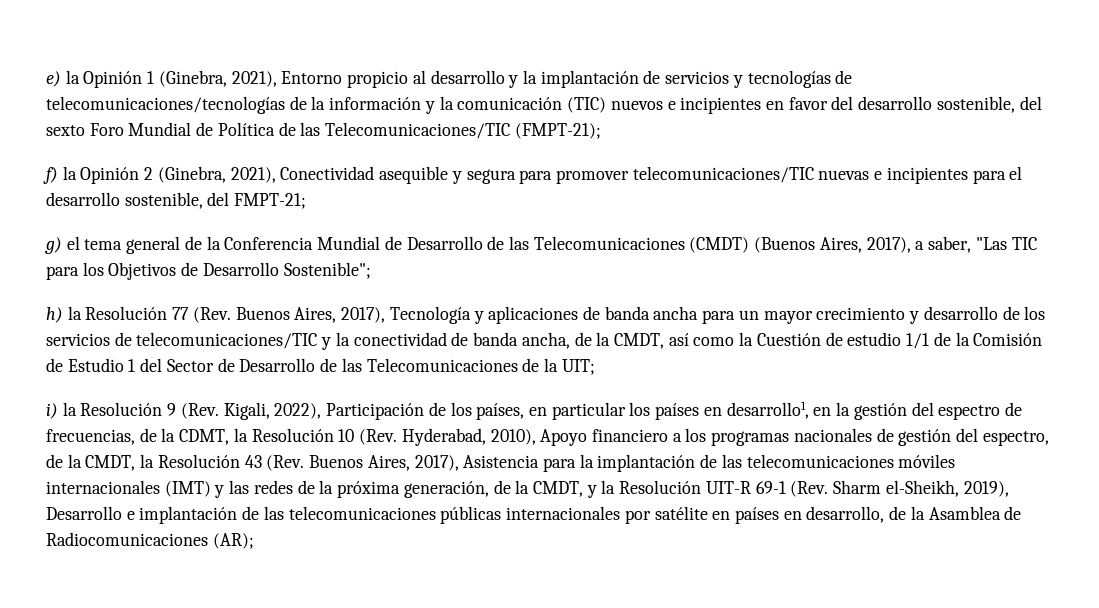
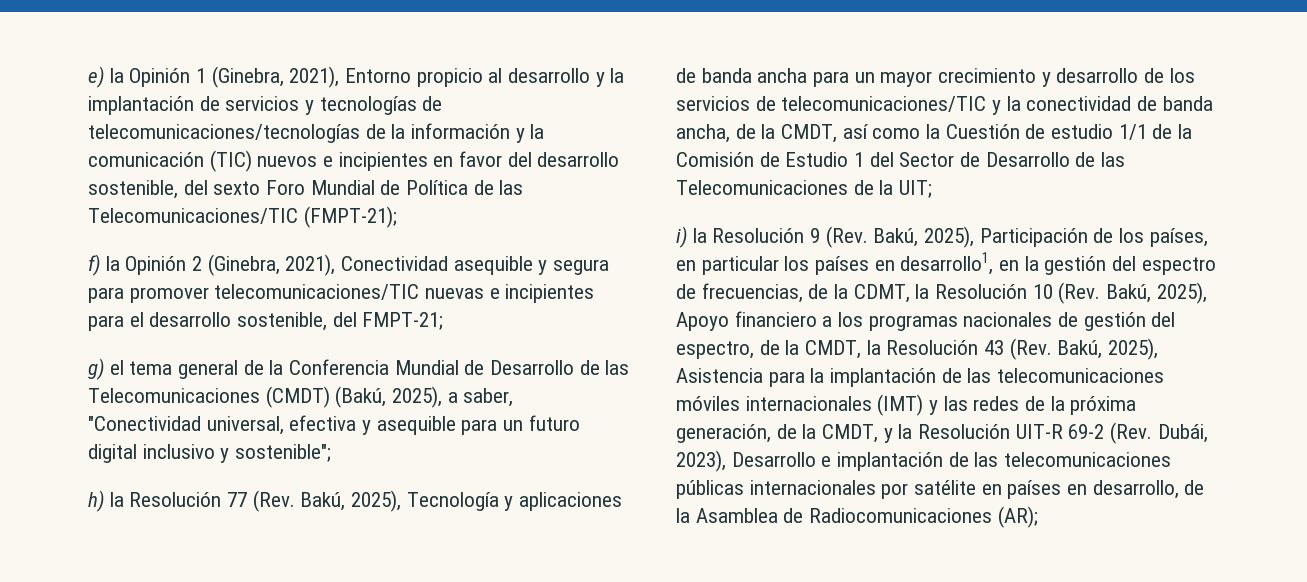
- g) el tema general de la Conferencia Mundial de Desarrollo de las Telecomunicaciones (CMDT) (Buenos Aires, 2017), a saber, "Las TIC para los Objetivos de Desarrollo Sostenible";
+ g) el tema general de la Conferencia Mundial de Desarrollo de las Telecomunicaciones (CMDT) (Bakú, 2025), a saber, "Conectividad universal, efectiva y asequible para un futuro digital inclusivo y sostenible";
- h) la Resolución 77 (Rev. Buenos Aires, 2017), Tecnología y aplicaciones de banda ancha para un mayor crecimiento y desarrollo de los servicios de telecomunicaciones/TIC y la conectividad de banda ancha, de la CMDT, así como la Cuestión de estudio 1/1 de la Comisión de Estudio 1 del Sector de Desarrollo de las Telecomunicaciones de la UIT;
+ h) la Resolución 77 (Rev. Bakú, 2025), Tecnología y aplicaciones de banda ancha para un mayor crecimiento y desarrollo de los servicios de telecomunicaciones/TIC y la conectividad de banda ancha, de la CMDT, así como la Cuestión de estudio 1/1 de la Comisión de Estudio 1 del Sector de Desarrollo de las Telecomunicaciones de la UIT;
- i) la Resolución 9 (Rev. Kigali, 2022), Participación de los países, en particular los países en desarrollo1, en la gestión del espectro de frecuencias, de la CDMT, la Resolución 10 (Rev. Hyderabad, 2010), Apoyo financiero a los programas nacionales de gestión del espectro, de la CMDT, la Resolución 43 (Rev. Buenos Aires, 2017), Asistencia para la implantación de las telecomunicaciones móviles internacionales (IMT) y las redes de la próxima generación, de la CMDT, y la Resolución UIT-R 69-1 (Rev. Sharm el-Sheikh, 2019), Desarrollo e implantación de las telecomunicaciones públicas internacionales por satélite en países en desarrollo, de la Asamblea de Radiocomunicaciones (AR);
+ i) la Resolución 9 (Rev. Bakú, 2025), Participación de los países, en particular los países en desarrollo1, en la gestión del espectro de frecuencias, de la CDMT, la Resolución 10 (Rev. Bakú, 2025), Apoyo financiero a los programas nacionales de gestión del espectro, de la CMDT, la Resolución 43 (Rev. Bakú, 2025), Asistencia para la implantación de las telecomunicaciones móviles internacionales (IMT) y las redes de la próxima generación, de la CMDT, y la Resolución UIT-R 69-2 (Rev. Dubái, 2023), Desarrollo e implantación de las telecomunicaciones públicas internacionales por satélite en países en desarrollo, de la Asamblea de Radiocomunicaciones (AR);

